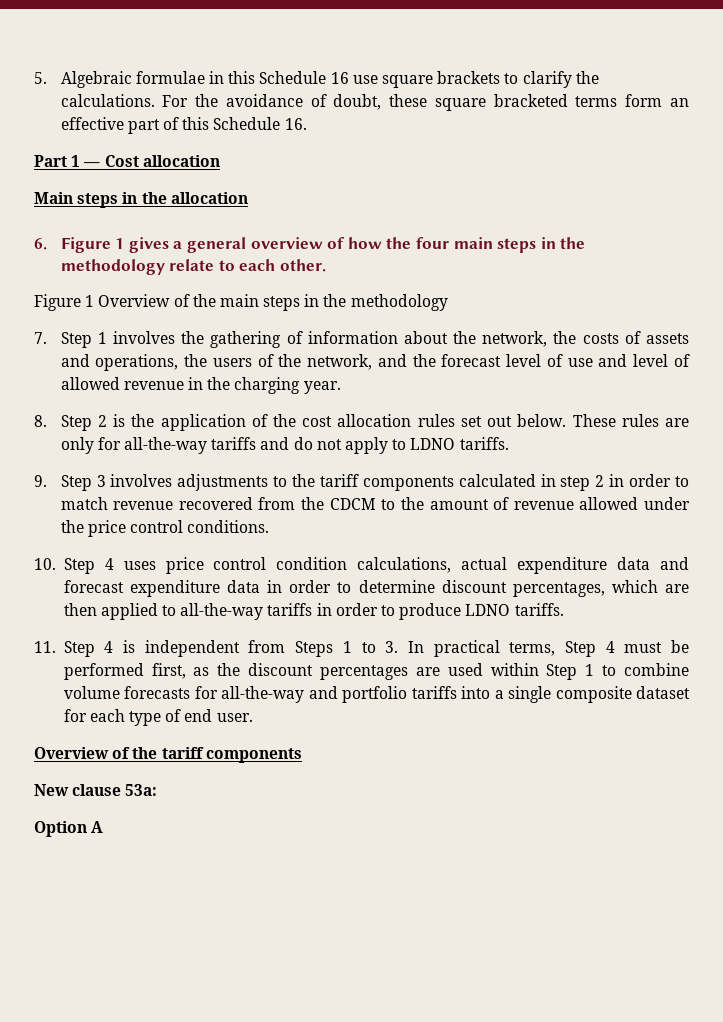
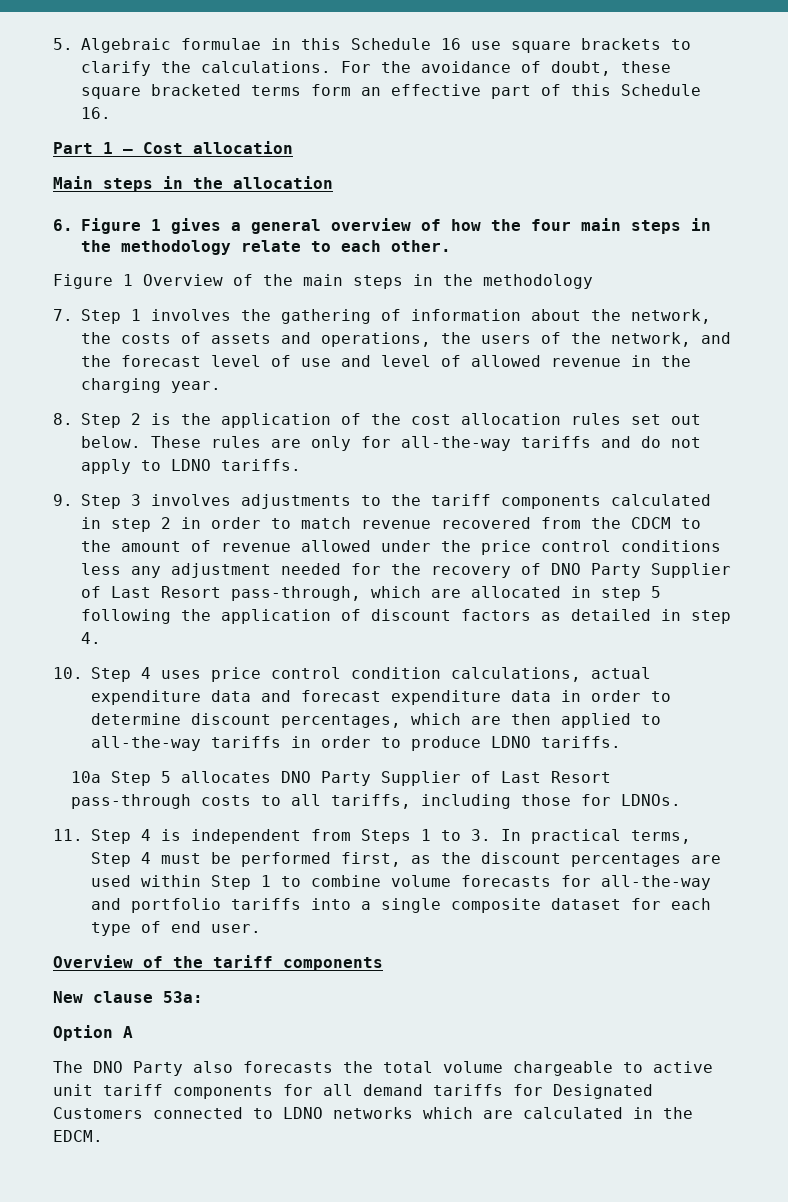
- 9. Step 3 involves adjustments to the tariff components calculated in step 2 in order to match revenue recovered from the CDCM to the amount of revenue allowed under the price control conditions.
+ 9. Step 3 involves adjustments to the tariff components calculated in step 2 in order to match revenue recovered from the CDCM to the amount of revenue allowed under the price control conditions less any adjustment needed for the recovery of DNO Party Supplier of Last Resort pass-through, which are allocated in step 5 following the application of discount factors as detailed in step 4.
+ 10a Step 5 allocates DNO Party Supplier of Last Resort pass-through costs to all tariffs, including those for LDNOs.
+ The DNO Party also forecasts the total volume chargeable to active unit tariff components for all demand tariffs for Designated Customers connected to LDNO networks which are calculated in the EDCM.

